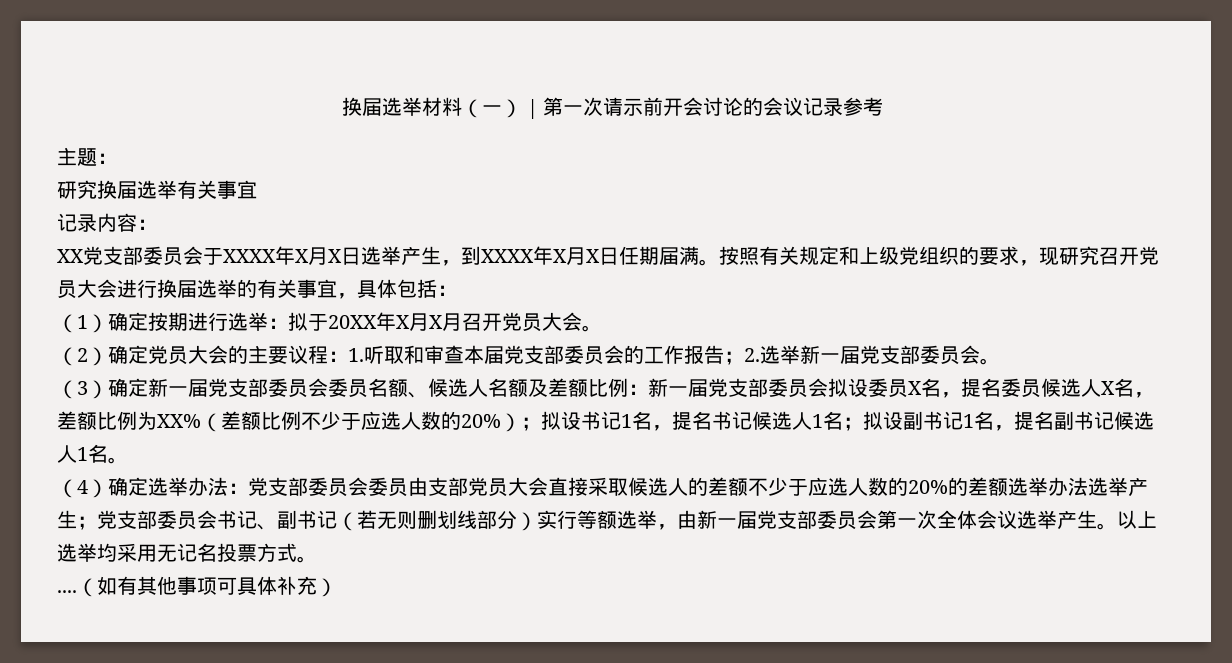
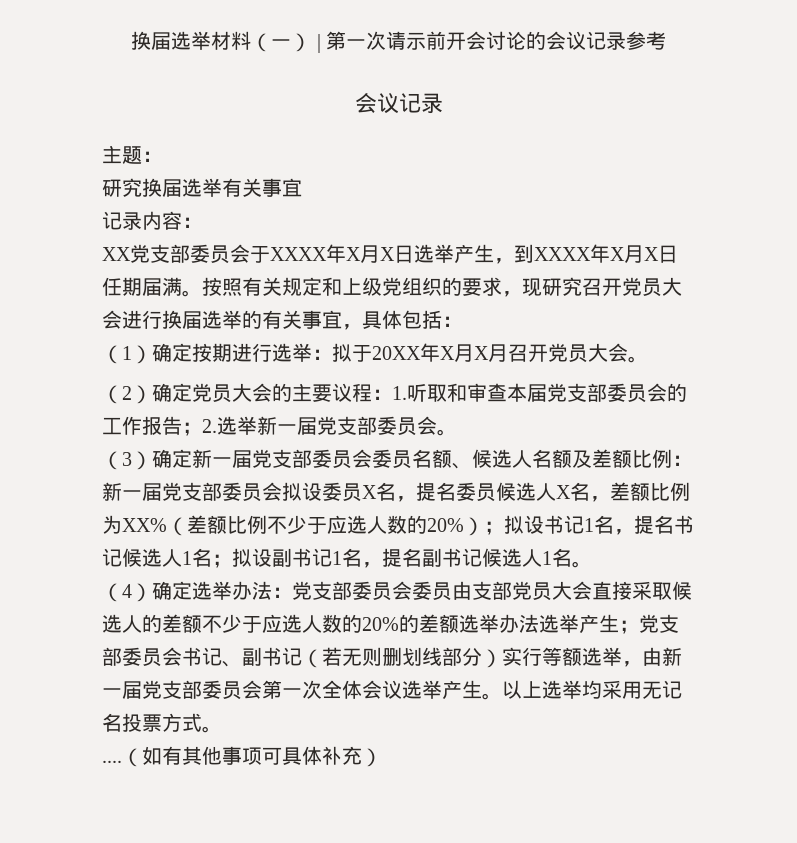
  换届选举材料（一） | 第一次请示前开会讨论的会议记录参考
+ 会议记录

